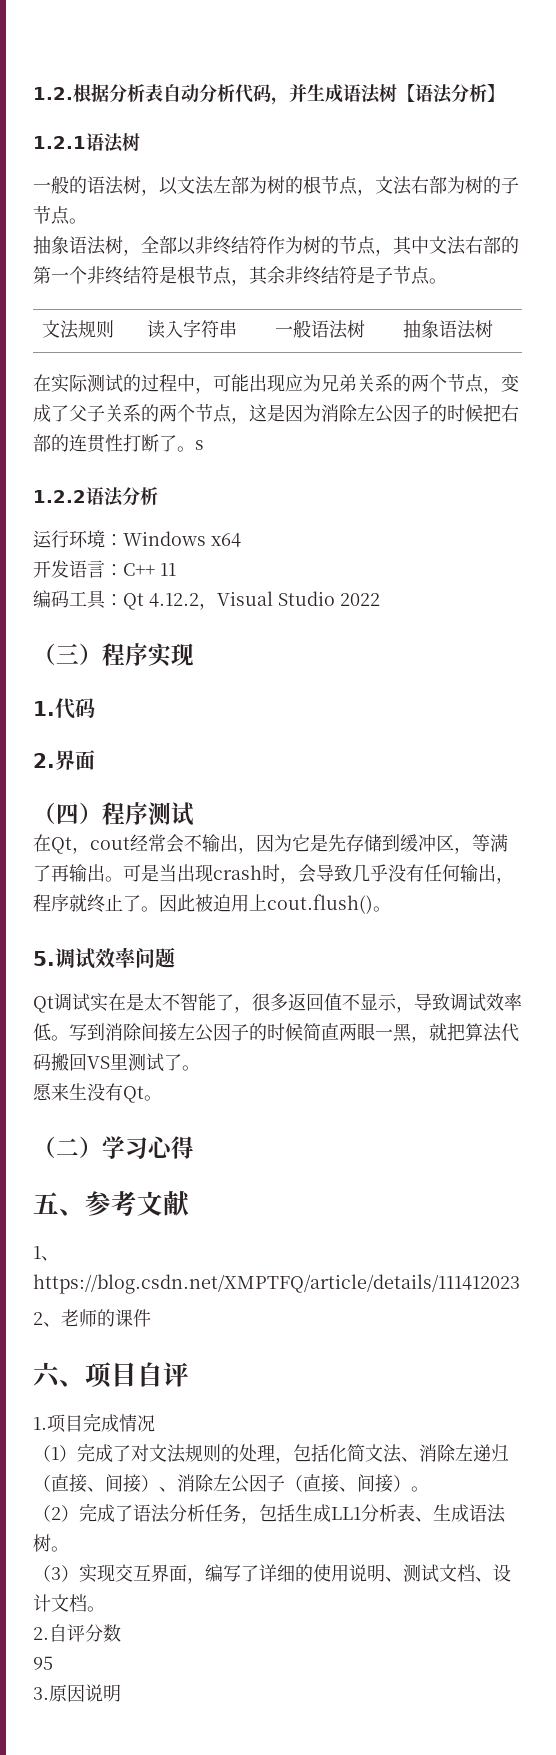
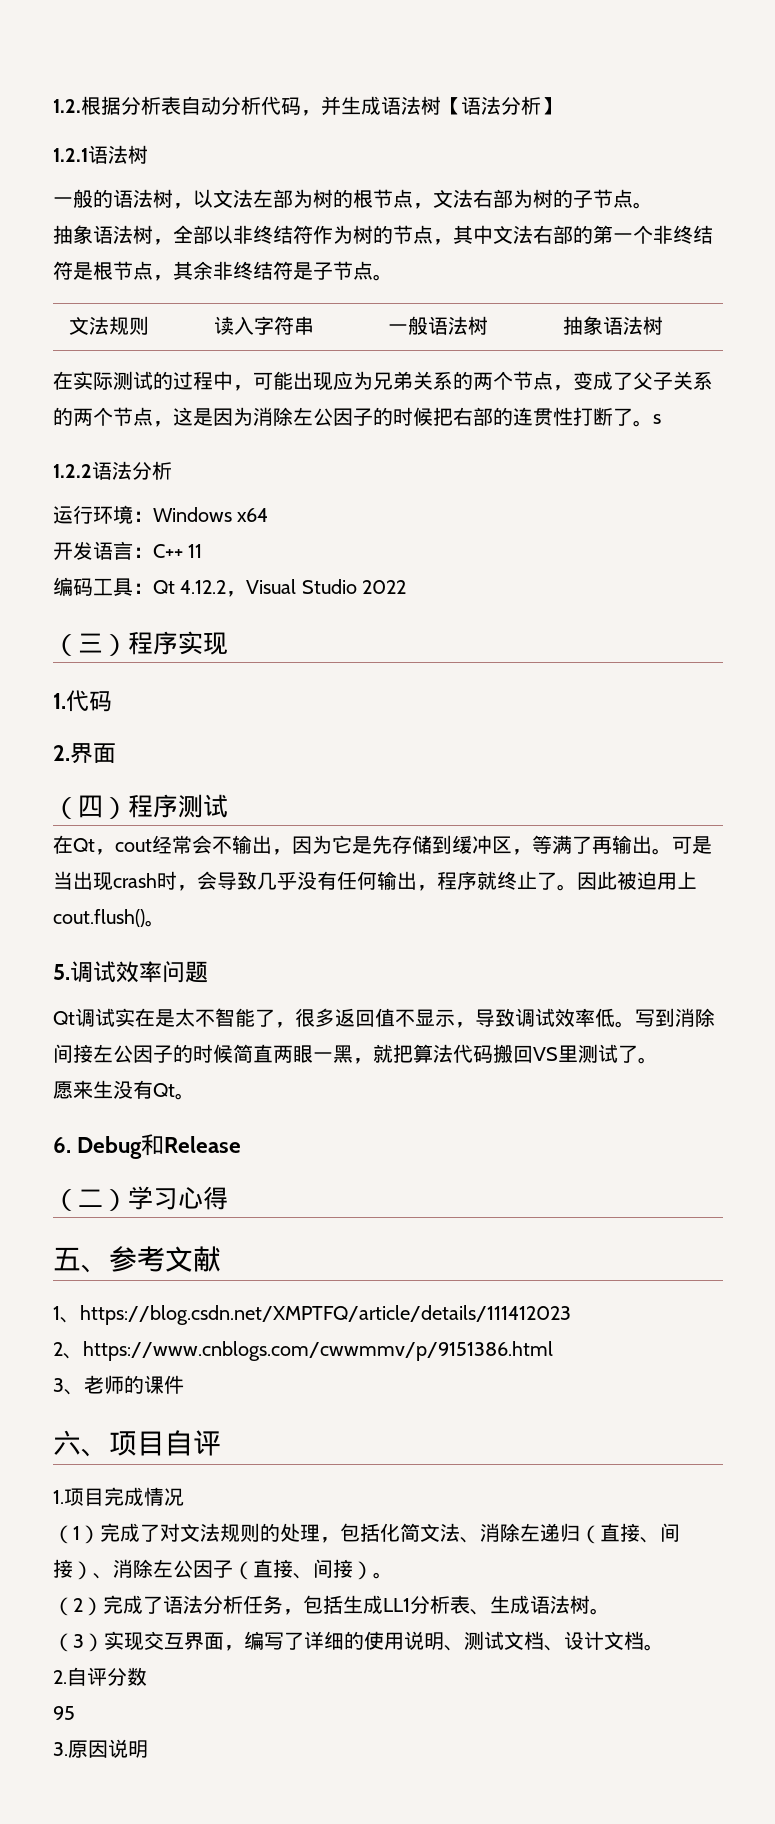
+ 6. Debug和Release
- 2、老师的课件
+ 2、https://www.cnblogs.com/cwwmmv/p/9151386.html
+ 3、老师的课件

